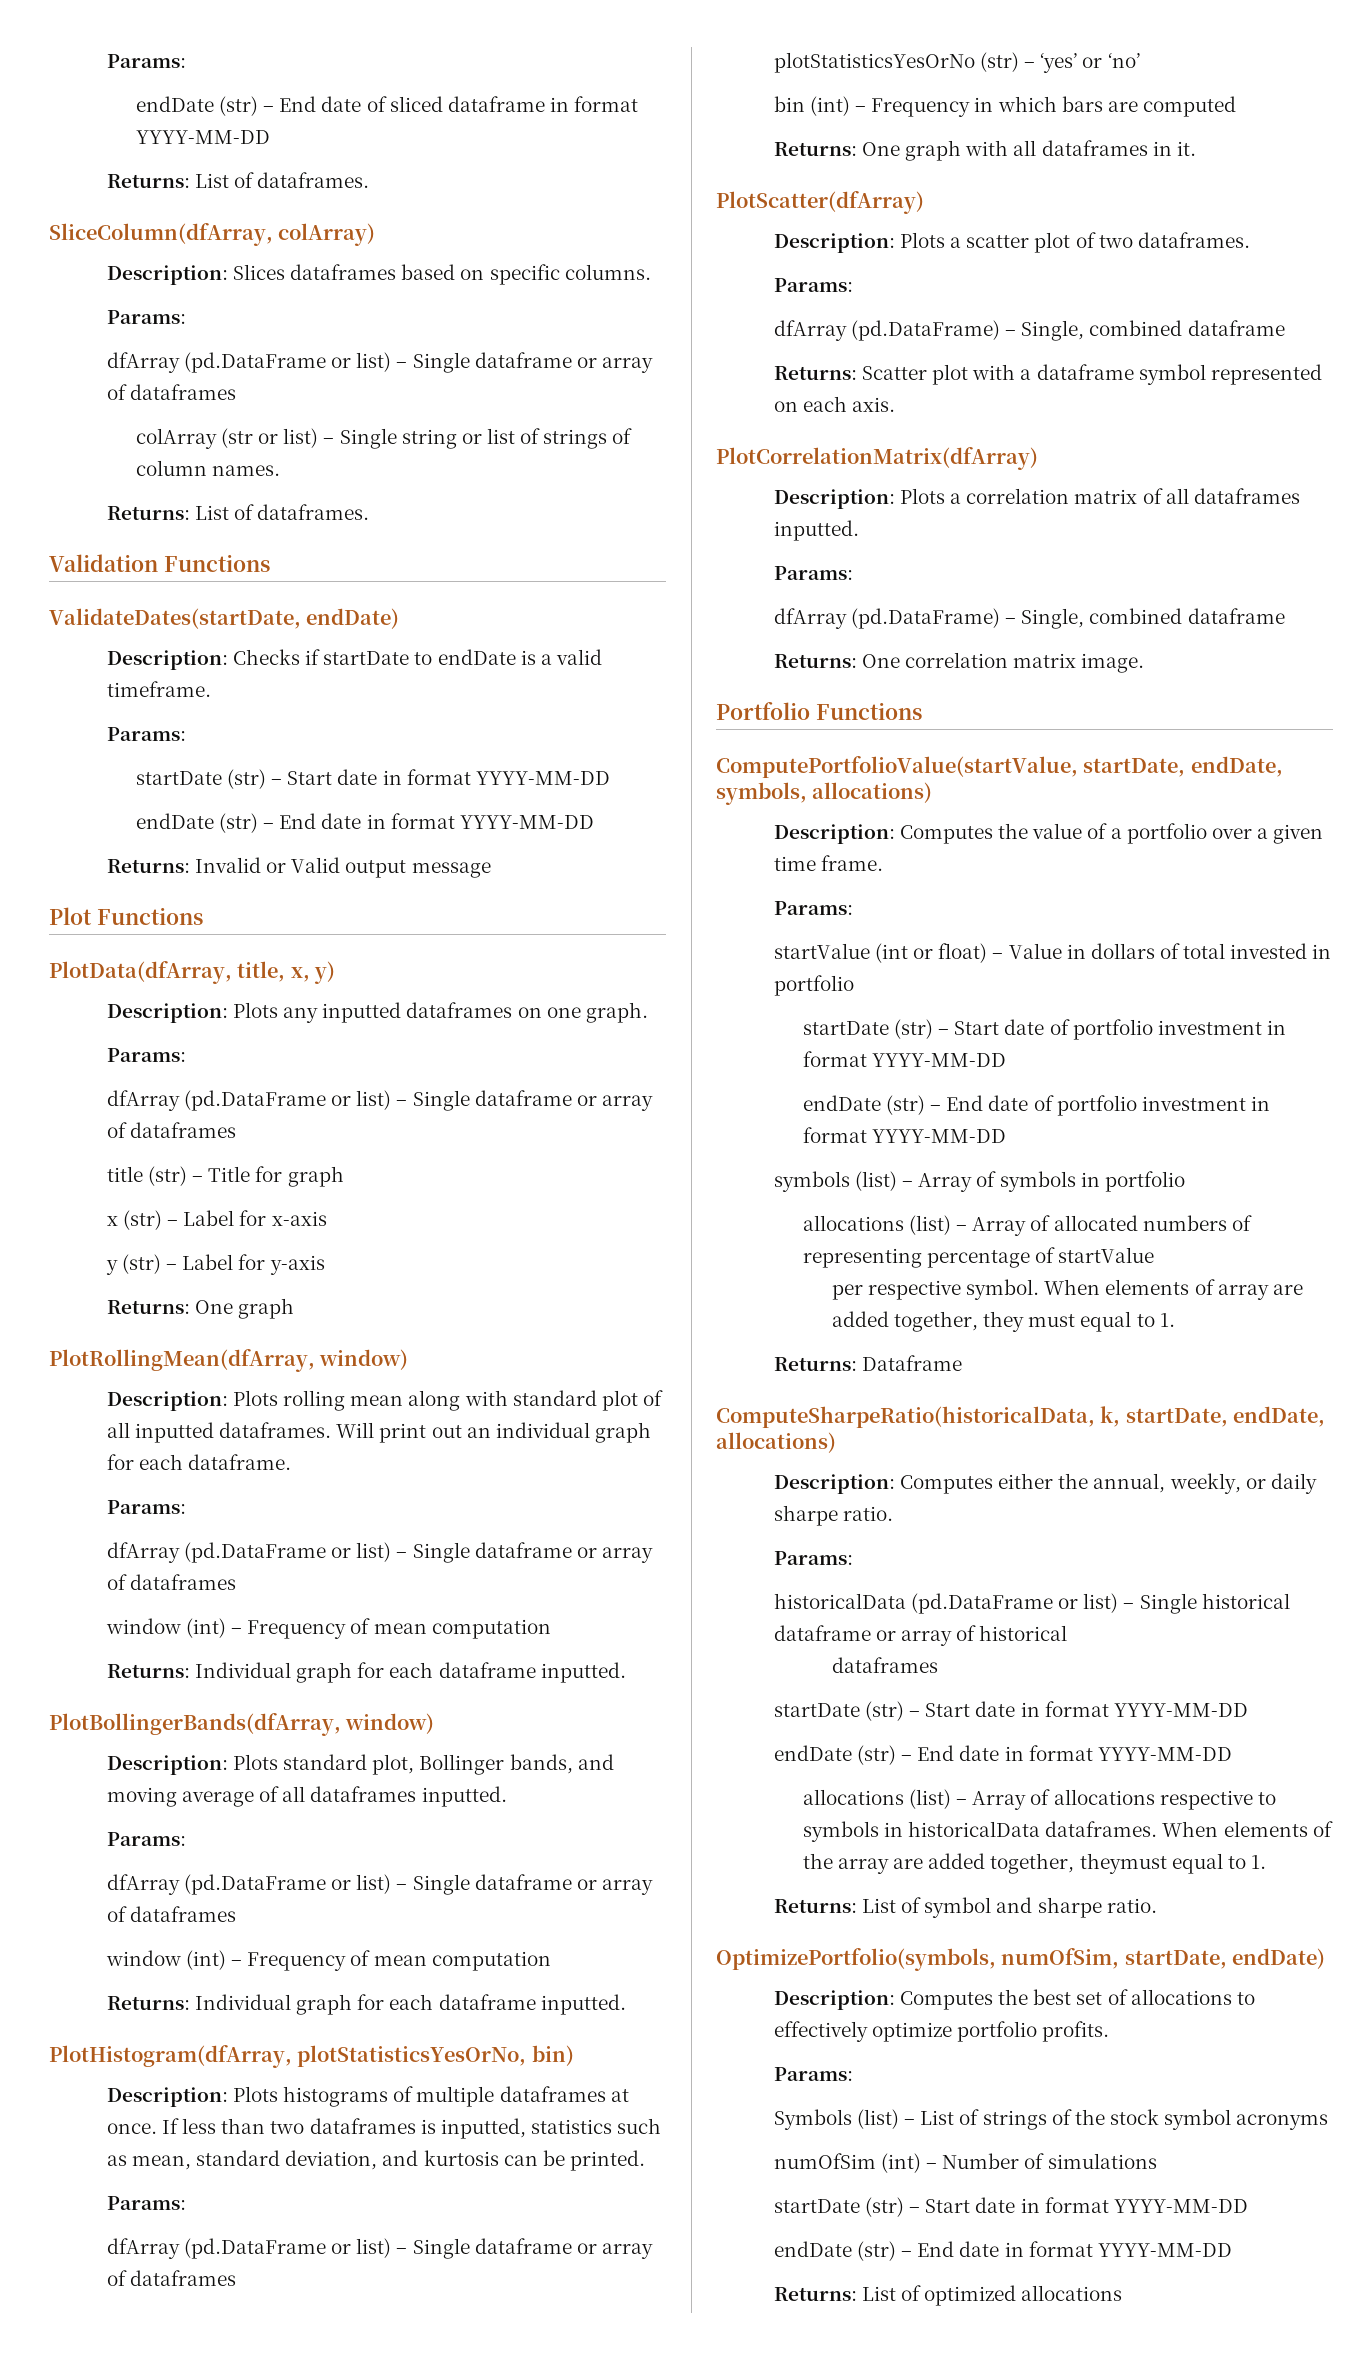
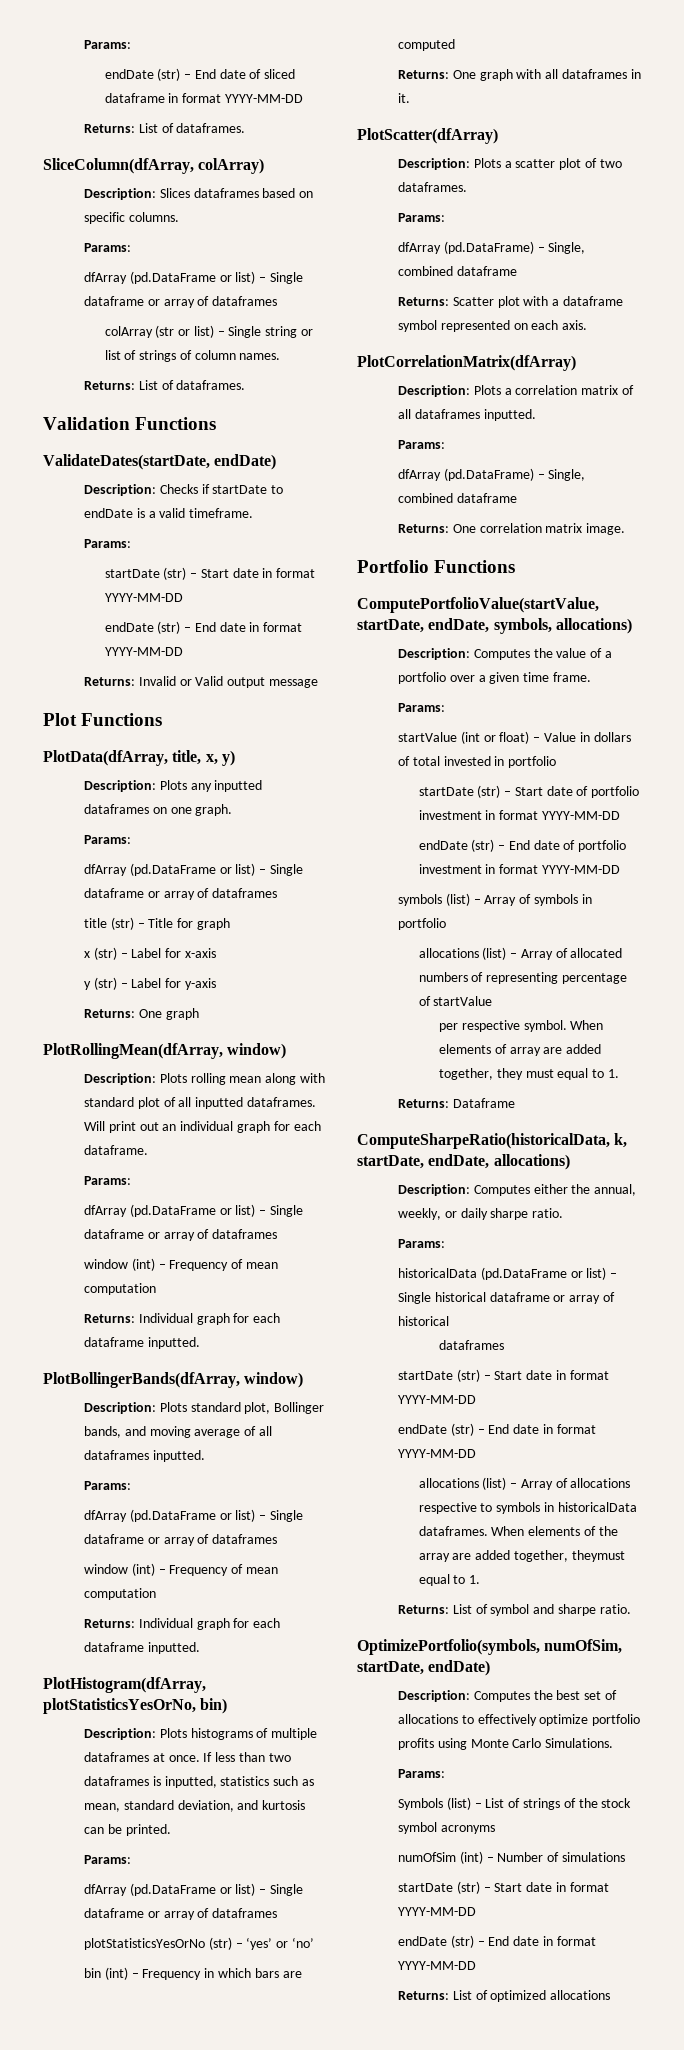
- Description: Computes the best set of allocations to effectively optimize portfolio profits.
+ Description: Computes the best set of allocations to effectively optimize portfolio profits using Monte Carlo Simulations.

